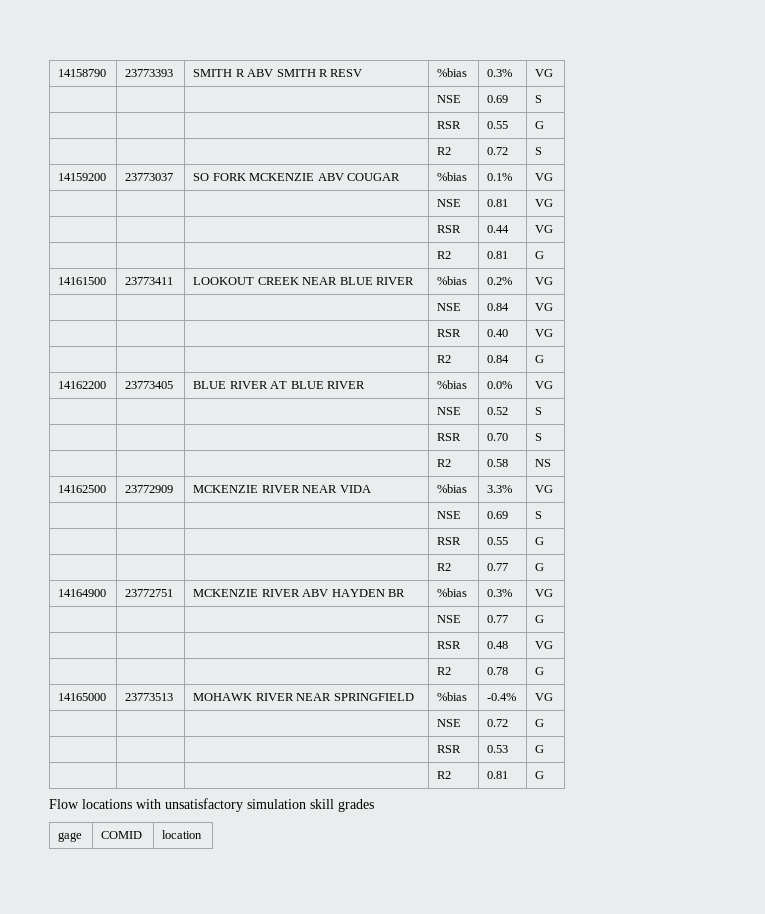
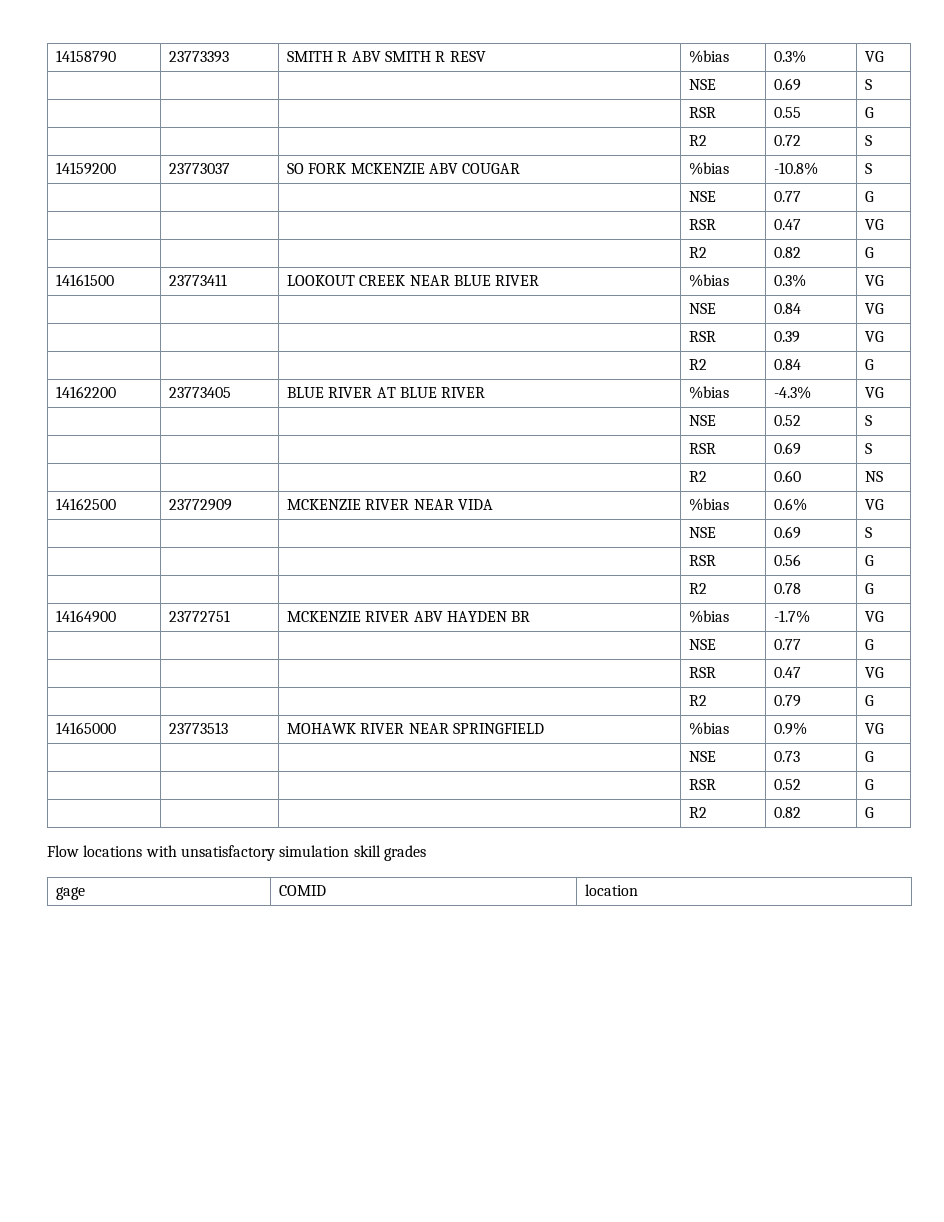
- 14159200 | 23773037 | SO FORK MCKENZIE ABV COUGAR | %bias | 0.1% | VG
- | | | NSE | 0.81 | VG
- | | | RSR | 0.44 | VG
- | | | R2 | 0.81 | G
+ 14159200 | 23773037 | SO FORK MCKENZIE ABV COUGAR | %bias | -10.8% | S
+ | | | NSE | 0.77 | G
+ | | | RSR | 0.47 | VG
+ | | | R2 | 0.82 | G
- 14161500 | 23773411 | LOOKOUT CREEK NEAR BLUE RIVER | %bias | 0.2% | VG
+ 14161500 | 23773411 | LOOKOUT CREEK NEAR BLUE RIVER | %bias | 0.3% | VG
- | | | RSR | 0.40 | VG
+ | | | RSR | 0.39 | VG
- 14162200 | 23773405 | BLUE RIVER AT BLUE RIVER | %bias | 0.0% | VG
+ 14162200 | 23773405 | BLUE RIVER AT BLUE RIVER | %bias | -4.3% | VG
- | | | RSR | 0.70 | S
+ | | | RSR | 0.69 | S
- | | | R2 | 0.58 | NS
+ | | | R2 | 0.60 | NS
- 14162500 | 23772909 | MCKENZIE RIVER NEAR VIDA | %bias | 3.3% | VG
+ 14162500 | 23772909 | MCKENZIE RIVER NEAR VIDA | %bias | 0.6% | VG
  | | | NSE | 0.69 | S
- | | | RSR | 0.55 | G
- | | | R2 | 0.77 | G
+ | | | RSR | 0.56 | G
+ | | | R2 | 0.78 | G
- 14164900 | 23772751 | MCKENZIE RIVER ABV HAYDEN BR | %bias | 0.3% | VG
+ 14164900 | 23772751 | MCKENZIE RIVER ABV HAYDEN BR | %bias | -1.7% | VG
  | | | NSE | 0.77 | G
- | | | RSR | 0.48 | VG
- | | | R2 | 0.78 | G
+ | | | RSR | 0.47 | VG
+ | | | R2 | 0.79 | G
- 14165000 | 23773513 | MOHAWK RIVER NEAR SPRINGFIELD | %bias | -0.4% | VG
- | | | NSE | 0.72 | G
- | | | RSR | 0.53 | G
- | | | R2 | 0.81 | G
+ 14165000 | 23773513 | MOHAWK RIVER NEAR SPRINGFIELD | %bias | 0.9% | VG
+ | | | NSE | 0.73 | G
+ | | | RSR | 0.52 | G
+ | | | R2 | 0.82 | G

